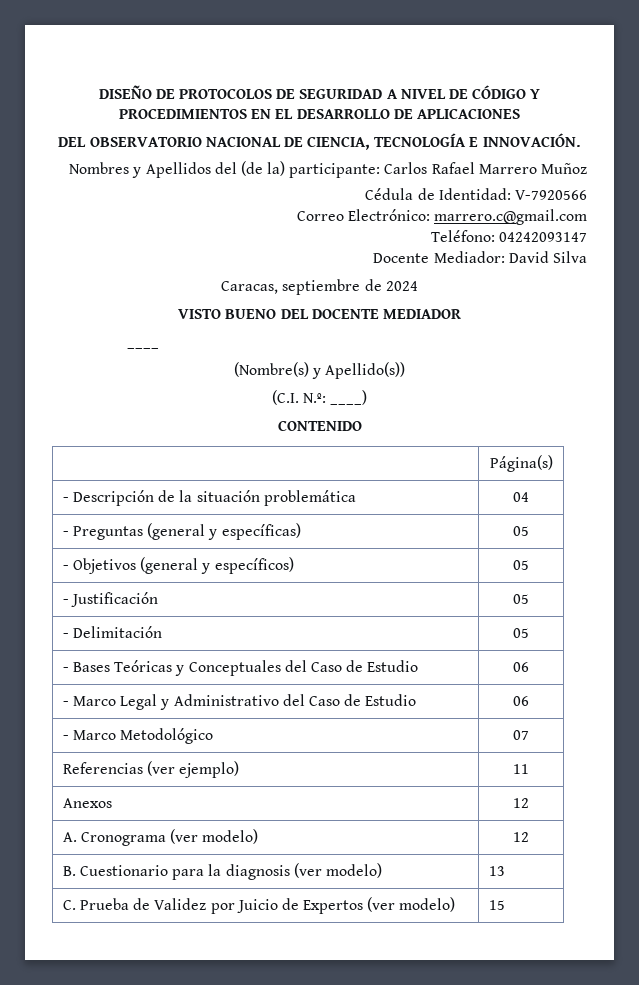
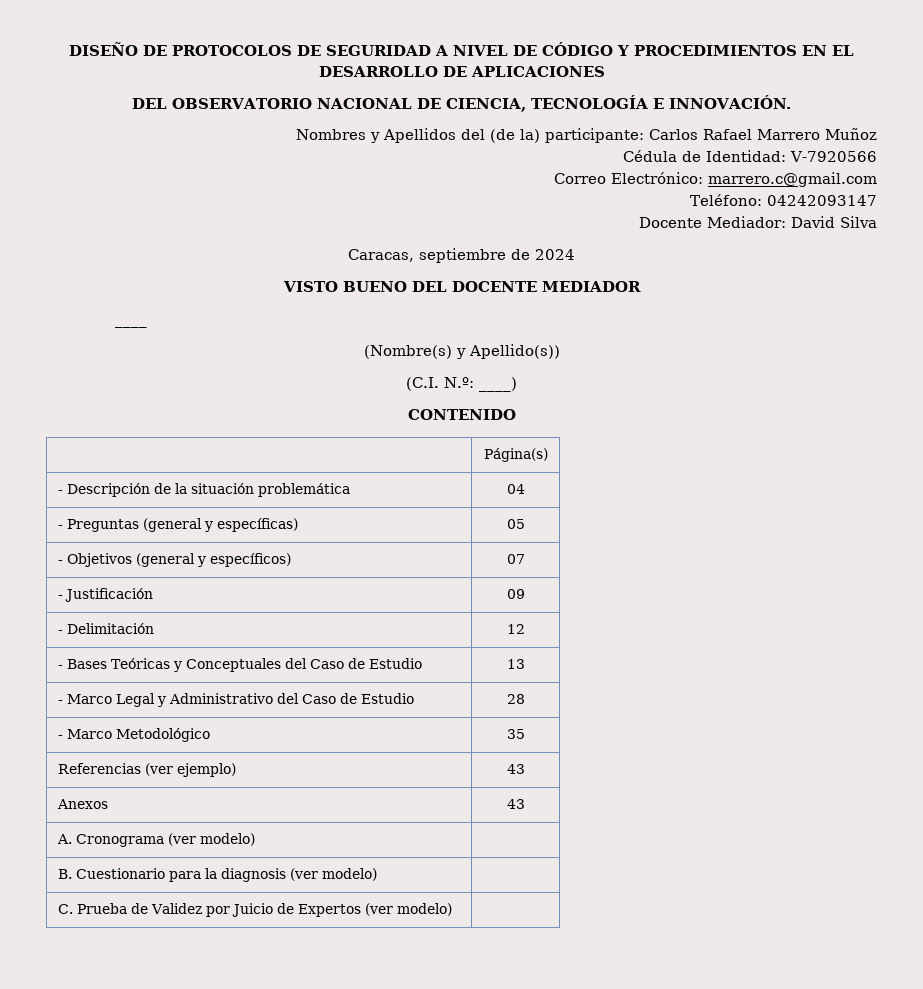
- - Objetivos (general y específicos) | 05
+ - Objetivos (general y específicos) | 07
- - Justificación | 05
+ - Justificación | 09
- - Delimitación | 05
+ - Delimitación | 12
- - Bases Teóricas y Conceptuales del Caso de Estudio | 06
+ - Bases Teóricas y Conceptuales del Caso de Estudio | 13
- - Marco Legal y Administrativo del Caso de Estudio | 06
+ - Marco Legal y Administrativo del Caso de Estudio | 28
- - Marco Metodológico | 07
+ - Marco Metodológico | 35
- Referencias (ver ejemplo) | 11
+ Referencias (ver ejemplo) | 43
- Anexos | 12
+ Anexos | 43
- A. Cronograma (ver modelo) | 12
+ A. Cronograma (ver modelo) |
- B. Cuestionario para la diagnosis (ver modelo) | 13
+ B. Cuestionario para la diagnosis (ver modelo) |
- C. Prueba de Validez por Juicio de Expertos (ver modelo) | 15
+ C. Prueba de Validez por Juicio de Expertos (ver modelo) |

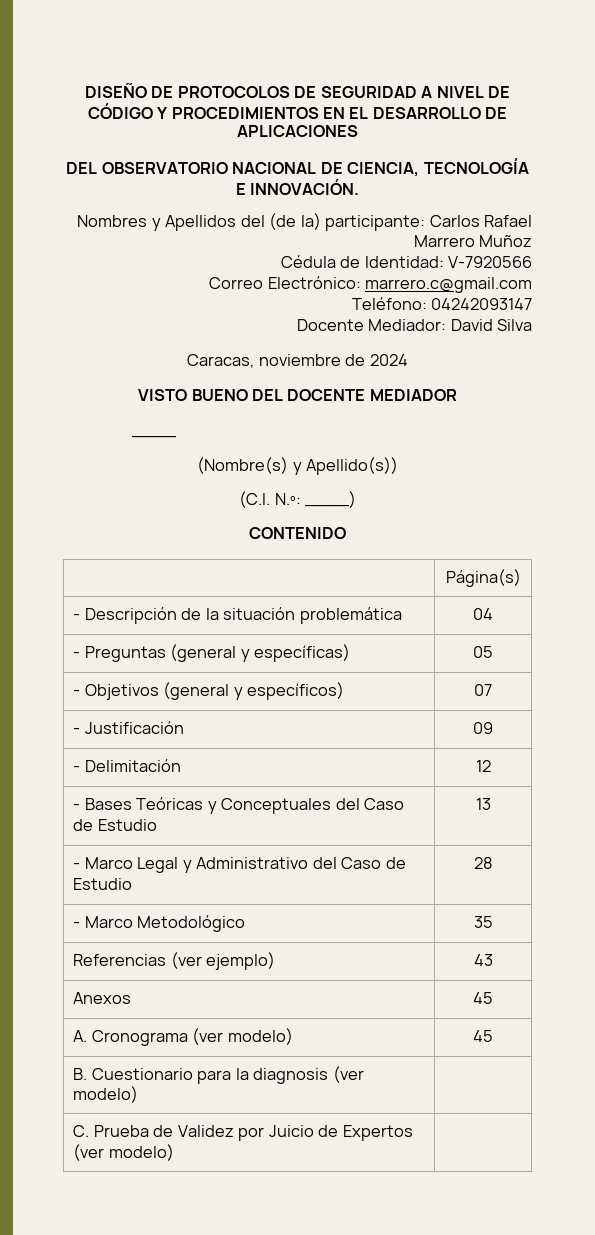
- Caracas, septiembre de 2024
+ Caracas, noviembre de 2024
- Anexos | 43
+ Anexos | 45
- A. Cronograma (ver modelo) |
+ A. Cronograma (ver modelo) | 45

